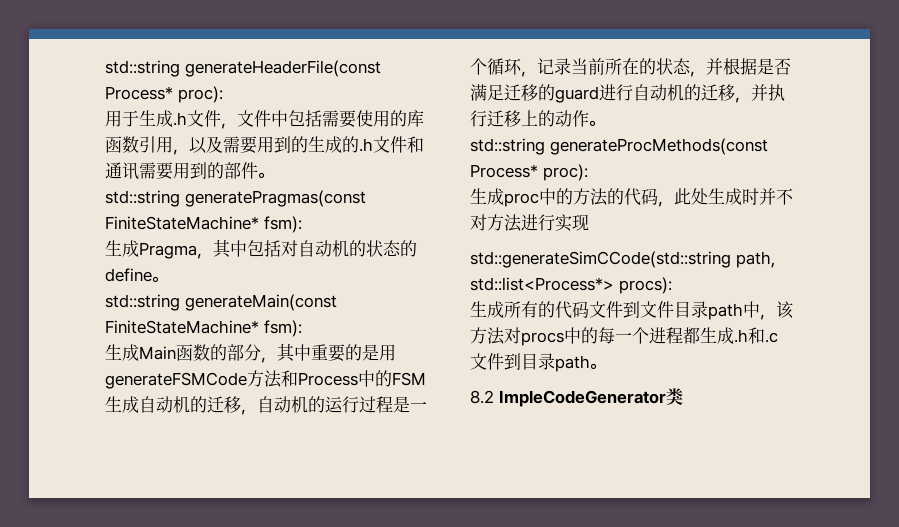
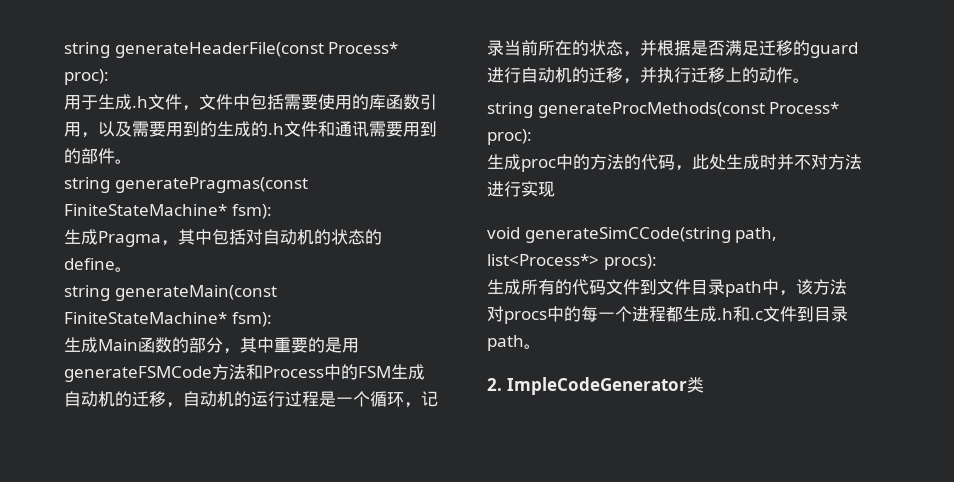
- std::string generateHeaderFile(const Process* proc):
+ string generateHeaderFile(const Process* proc):
- std::string generatePragmas(const FiniteStateMachine* fsm):
+ string generatePragmas(const FiniteStateMachine* fsm):
- std::string generateMain(const FiniteStateMachine* fsm):
+ string generateMain(const FiniteStateMachine* fsm):
- std::string generateProcMethods(const Process* proc):
+ string generateProcMethods(const Process* proc):
- std::generateSimCCode(std::string path, std::list<Process*> procs):
+ void generateSimCCode(string path, list<Process*> procs):
- 8.2 ImpleCodeGenerator类
+ 2. ImpleCodeGenerator类

